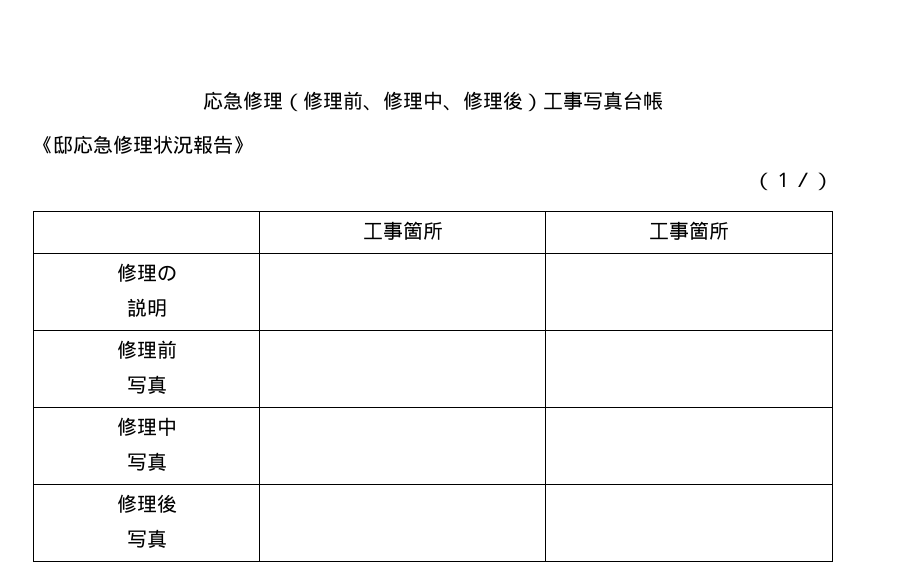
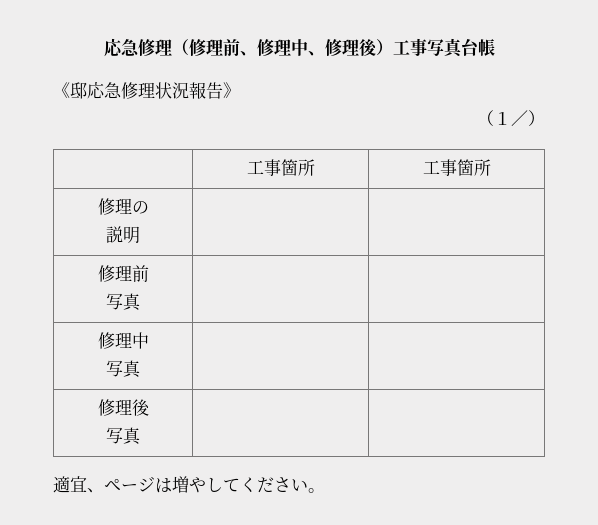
+ 適宜、ページは増やしてください。

